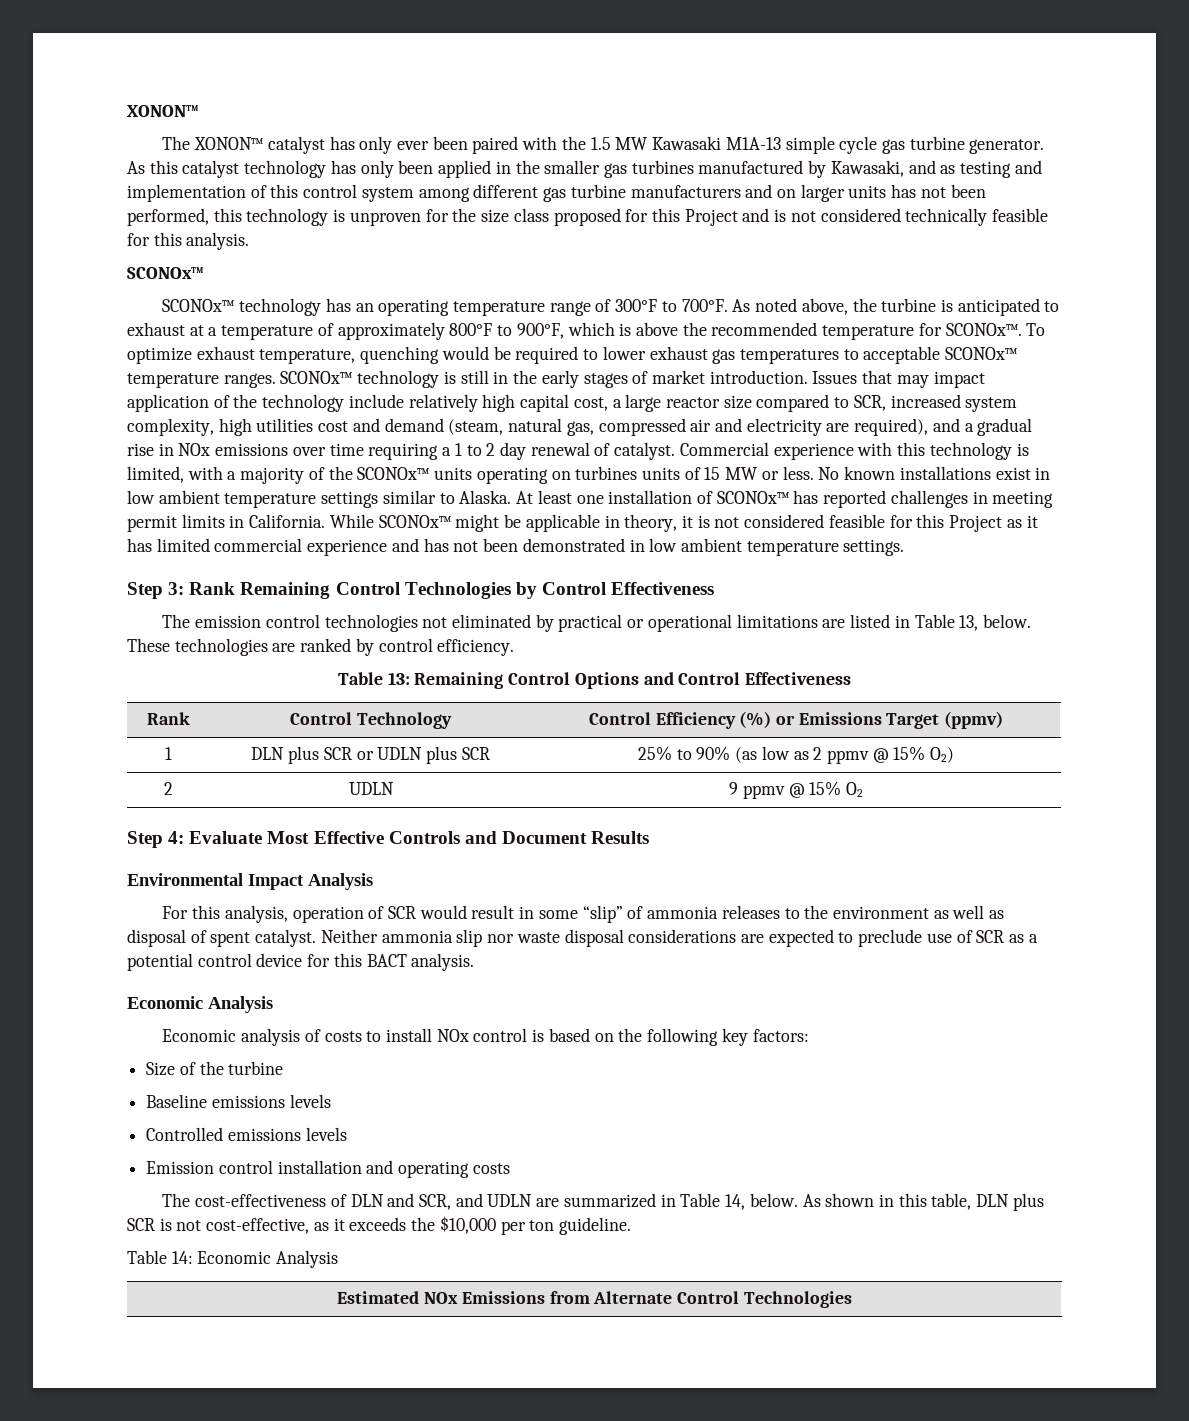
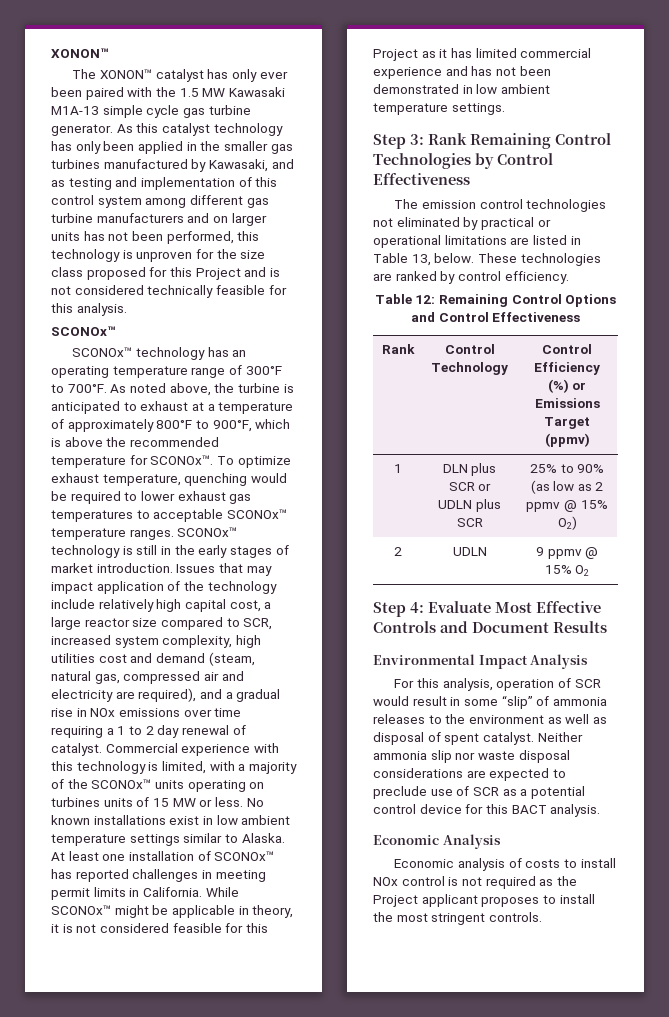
- Table 13: Remaining Control Options and Control Effectiveness
+ Table 12: Remaining Control Options and Control Effectiveness
- Economic analysis of costs to install NOx control is based on the following key factors:
- Size of the turbine
- Baseline emissions levels
- Controlled emissions levels
- Emission control installation and operating costs
- The cost-effectiveness of DLN and SCR, and UDLN are summarized in Table 14, below. As shown in this table, DLN plus SCR is not cost-effective, as it exceeds the $10,000 per ton guideline.
- Table 14: Economic Analysis
- Estimated NOx Emissions from Alternate Control Technologies
+ Economic analysis of costs to install NOx control is not required as the Project applicant proposes to install the most stringent controls.

